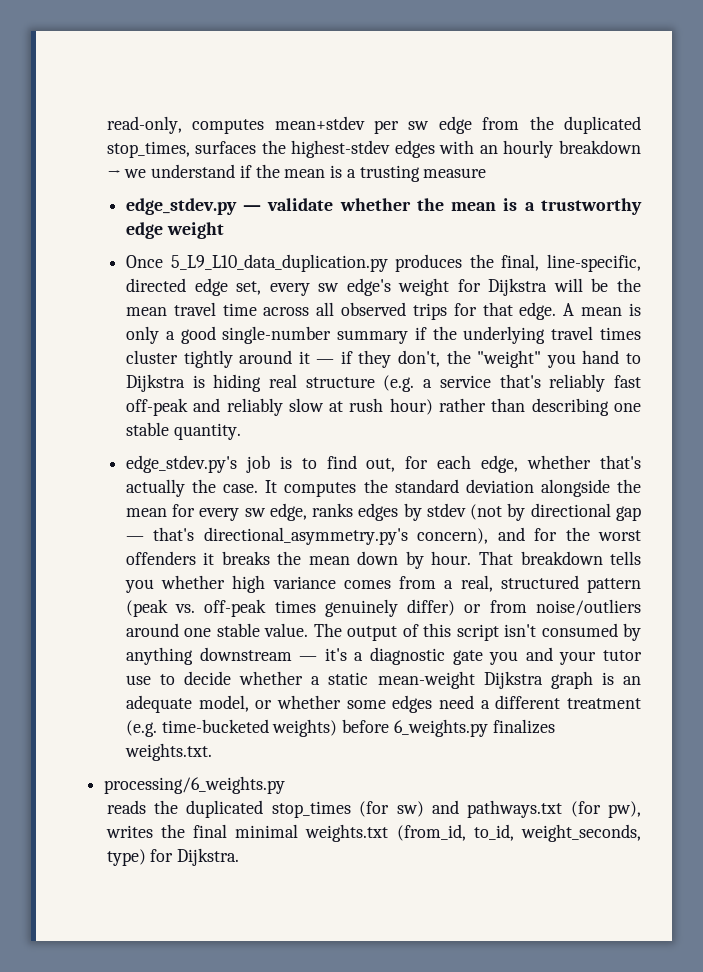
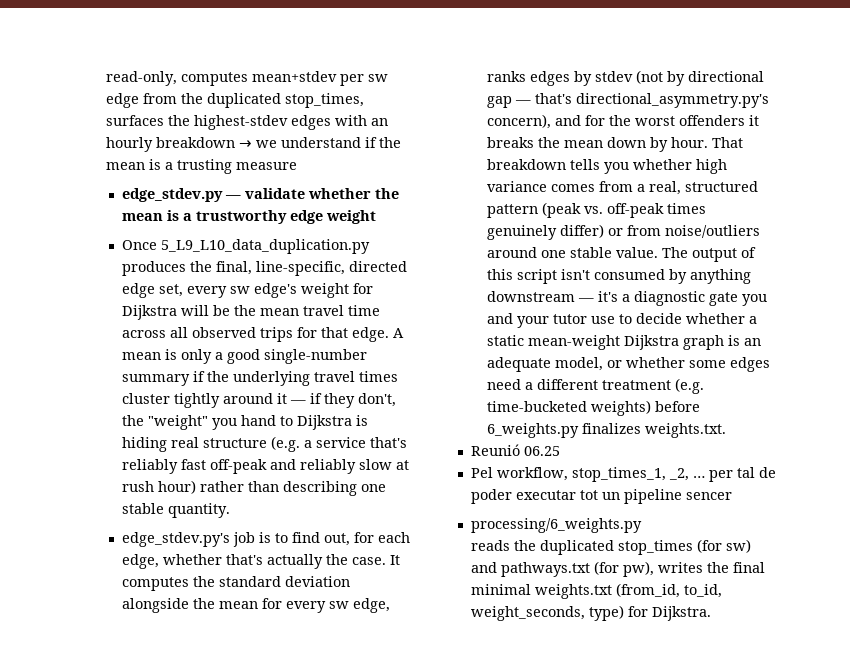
+ Reunió 06.25
+ Pel workflow, stop_times_1, _2, … per tal de poder executar tot un pipeline sencer

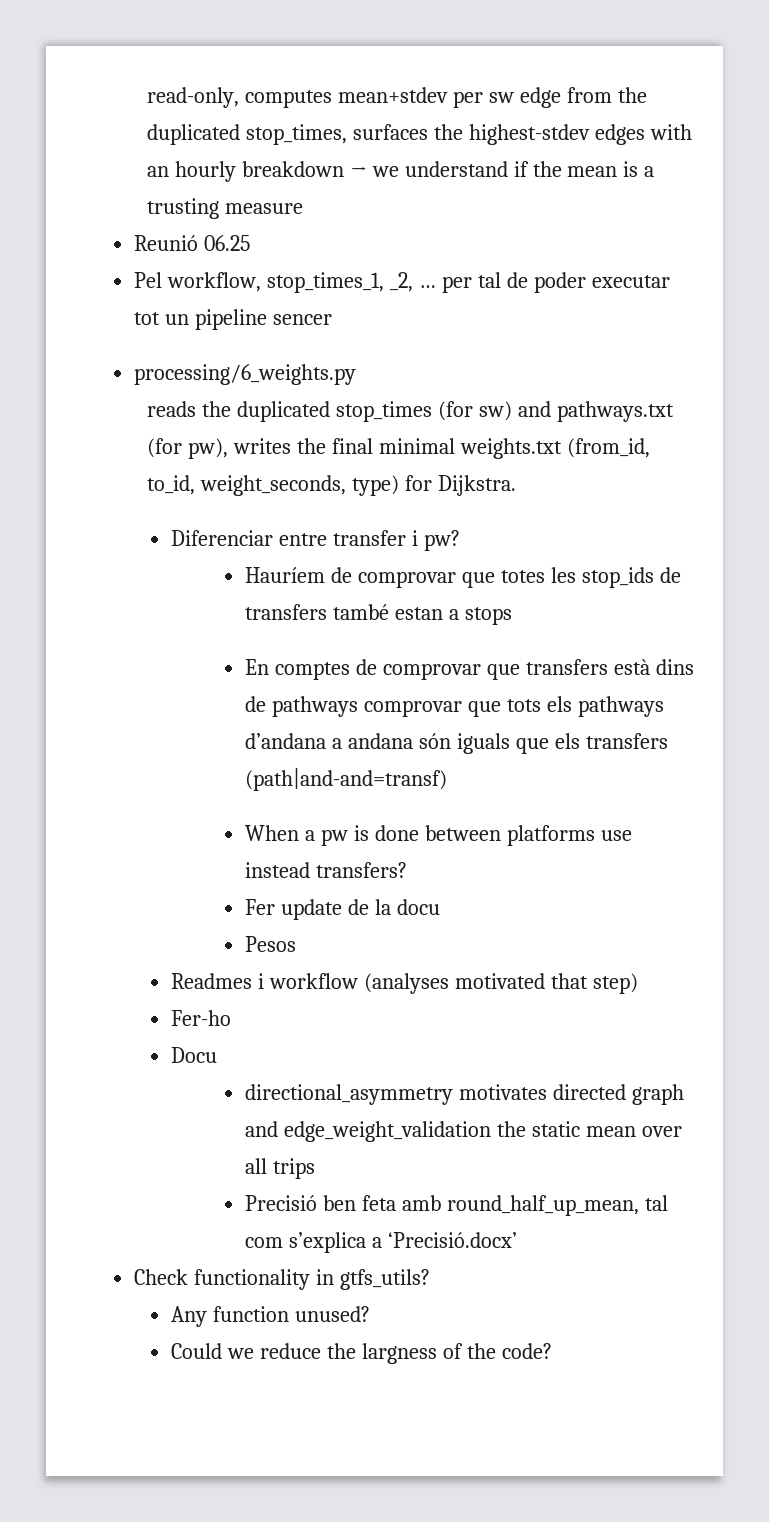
- edge_stdev.py — validate whether the mean is a trustworthy edge weight
- Once 5_L9_L10_data_duplication.py produces the final, line-specific, directed edge set, every sw edge's weight for Dijkstra will be the mean travel time across all observed trips for that edge. A mean is only a good single-number summary if the underlying travel times cluster tightly around it — if they don't, the "weight" you hand to Dijkstra is hiding real structure (e.g. a service that's reliably fast off-peak and reliably slow at rush hour) rather than describing one stable quantity.
- edge_stdev.py's job is to find out, for each edge, whether that's actually the case. It computes the standard deviation alongside the mean for every sw edge, ranks edges by stdev (not by directional gap — that's directional_asymmetry.py's concern), and for the worst offenders it breaks the mean down by hour. That breakdown tells you whether high variance comes from a real, structured pattern (peak vs. off-peak times genuinely differ) or from noise/outliers around one stable value. The output of this script isn't consumed by anything downstream — it's a diagnostic gate you and your tutor use to decide whether a static mean-weight Dijkstra graph is an adequate model, or whether some edges need a different treatment (e.g. time-bucketed weights) before 6_weights.py finalizes weights.txt.
+ Diferenciar entre transfer i pw?
+ Hauríem de comprovar que totes les stop_ids de transfers també estan a stops
+ En comptes de comprovar que transfers està dins de pathways comprovar que tots els pathways d’andana a andana són iguals que els transfers (path|and-and=transf)
+ When a pw is done between platforms use instead transfers?
+ Fer update de la docu
+ Pesos
+ Readmes i workflow (analyses motivated that step)
+ Fer-ho
+ Docu
+ directional_asymmetry motivates directed graph and edge_weight_validation the static mean over all trips
+ Precisió ben feta amb round_half_up_mean, tal com s’explica a ‘Precisió.docx’
+ Check functionality in gtfs_utils?
+ Any function unused?
+ Could we reduce the largness of the code?

